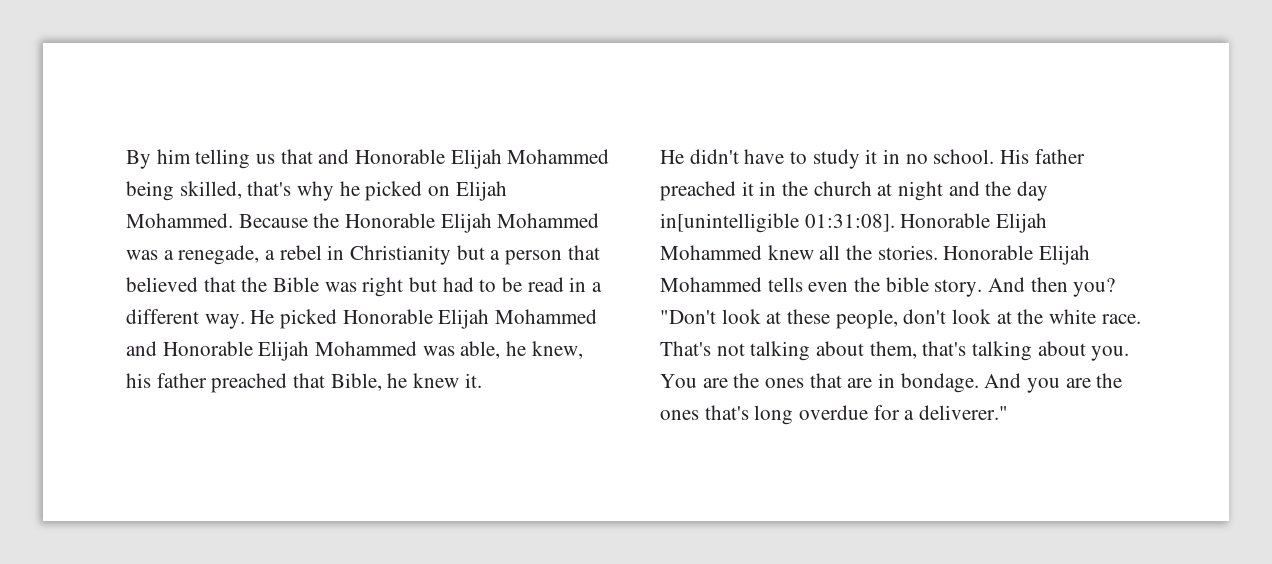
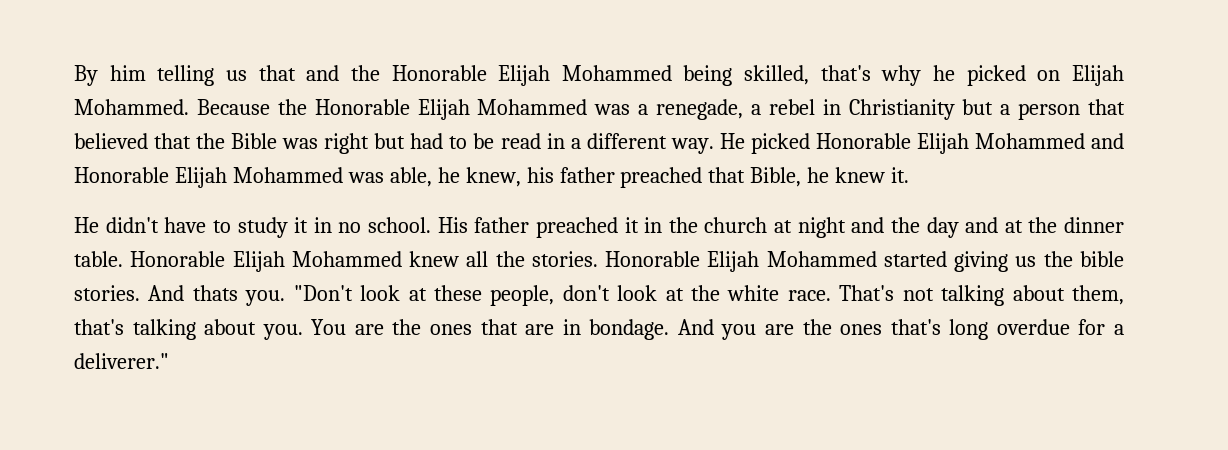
- By him telling us that and Honorable Elijah Mohammed being skilled, that's why he picked on Elijah Mohammed.
+ By him telling us that and the Honorable Elijah Mohammed being skilled, that's why he picked on Elijah Mohammed.
- His father preached it in the church at night and the day in[unintelligible 01:31:08].
+ His father preached it in the church at night and the day and at the dinner table.
- Honorable Elijah Mohammed tells even the bible story. And then you?
+ Honorable Elijah Mohammed started giving us the bible stories. And thats you.

